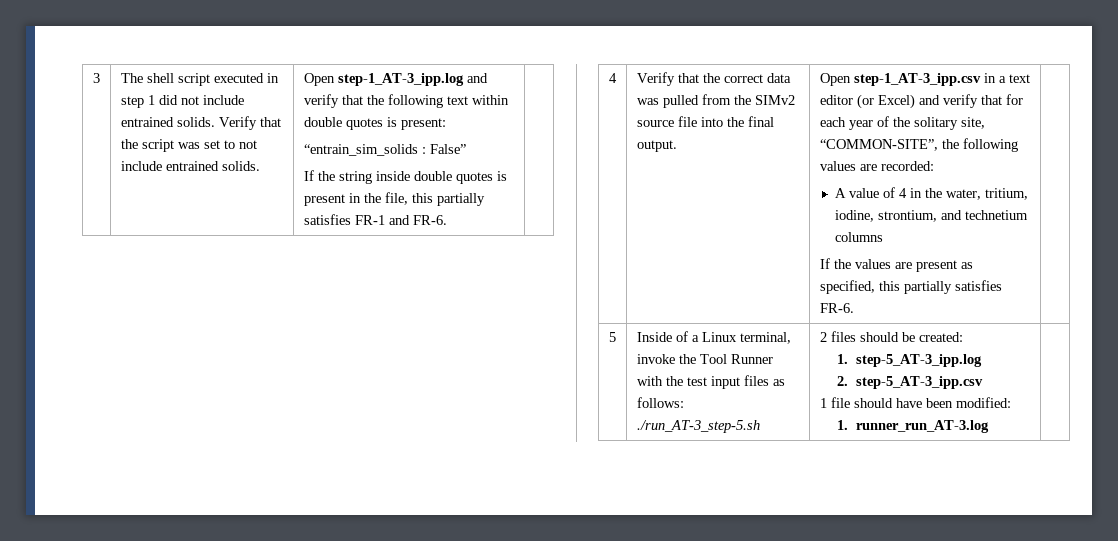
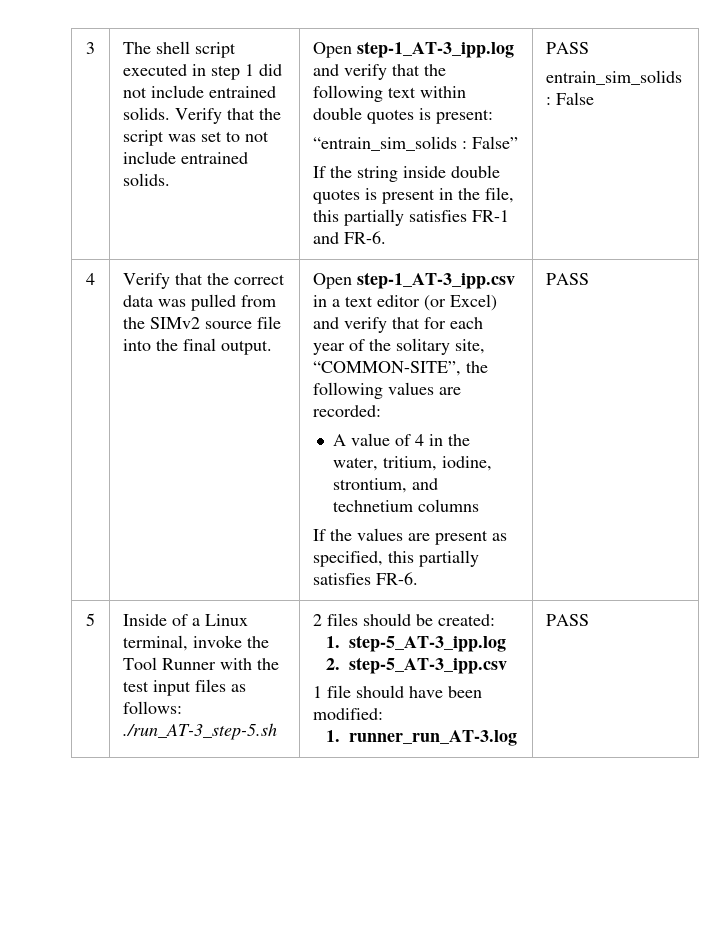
- If the string inside double quotes is present in the file, this partially satisfies FR-1 and FR-6.
+ If the string inside double quotes is present in the file, this partially satisfies FR-1 and FR-6. | PASS
+ entrain_sim_solids : False
- If the values are present as specified, this partially satisfies FR-6.
+ If the values are present as specified, this partially satisfies FR-6. | PASS
  5 | Inside of a Linux terminal, invoke the Tool Runner with the test input files as follows: ./run_AT-3_step-5.sh | 2 files should be created:
  1. step-5_AT-3_ipp.log
  2. step-5_AT-3_ipp.csv
  1 file should have been modified:
- 1. runner_run_AT-3.log |
+ 1. runner_run_AT-3.log | PASS

